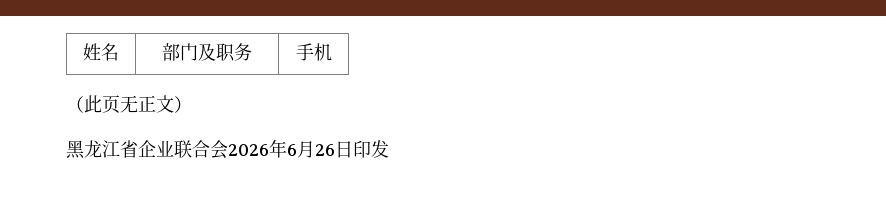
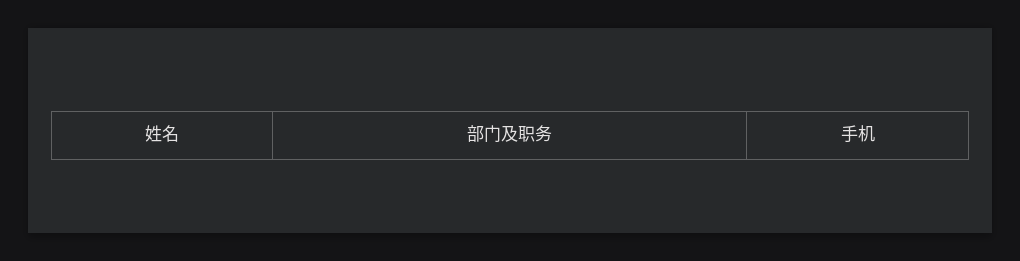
- （此页无正文）
- 黑龙江省企业联合会2026年6月26日印发

